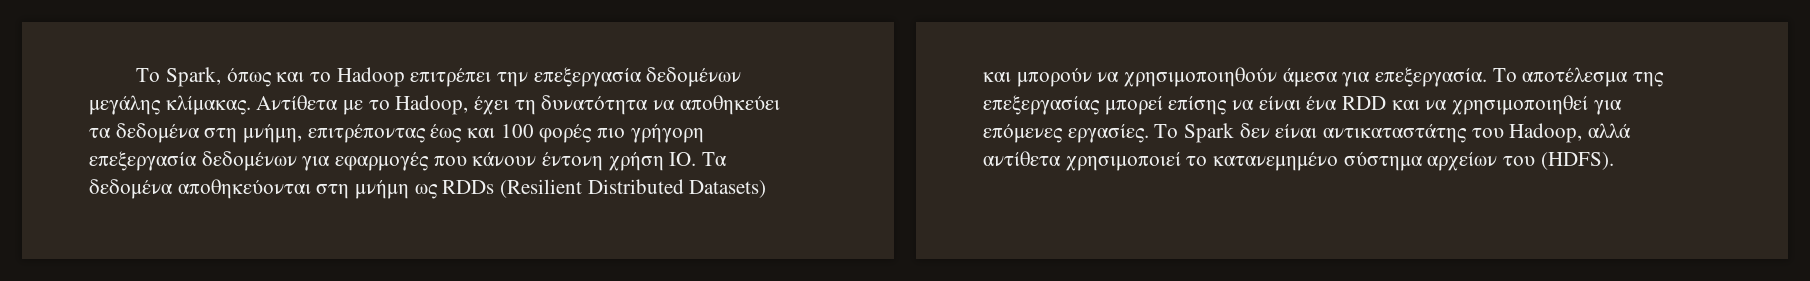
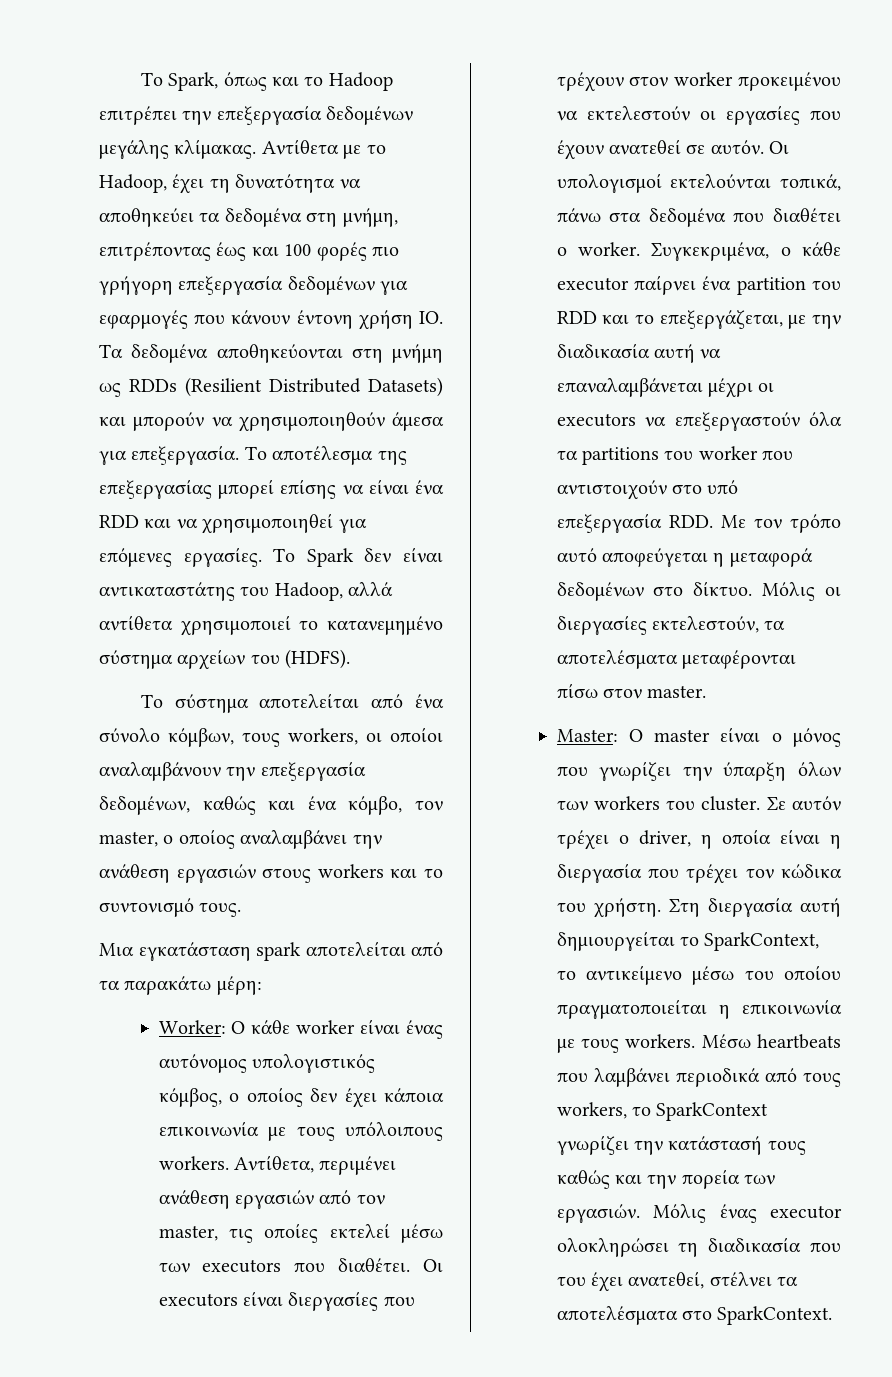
+ Το σύστημα αποτελείται από ένα σύνολο κόμβων, τους workers, οι οποίοι αναλαμβάνουν την επεξεργασία δεδομένων, καθώς και ένα κόμβο, τον master, ο οποίος αναλαμβάνει την ανάθεση εργασιών στους workers και το συντονισμό τους.
+ Μια εγκατάσταση spark αποτελείται από τα παρακάτω μέρη:
+ Worker: Ο κάθε worker είναι ένας αυτόνομος υπολογιστικός κόμβος, ο οποίος δεν έχει κάποια επικοινωνία με τους υπόλοιπους workers. Αντίθετα, περιμένει ανάθεση εργασιών από τον master, τις οποίες εκτελεί μέσω των executors που διαθέτει. Οι executors είναι διεργασίες που τρέχουν στον worker προκειμένου να εκτελεστούν οι εργασίες που έχουν ανατεθεί σε αυτόν. Οι υπολογισμοί εκτελούνται τοπικά, πάνω στα δεδομένα που διαθέτει ο worker. Συγκεκριμένα, ο κάθε executor παίρνει ένα partition του RDD και το επεξεργάζεται, με την διαδικασία αυτή να επαναλαμβάνεται μέχρι οι executors να επεξεργαστούν όλα τα partitions του worker που αντιστοιχούν στο υπό επεξεργασία RDD. Με τον τρόπο αυτό αποφεύγεται η μεταφορά δεδομένων στο δίκτυο. Μόλις οι διεργασίες εκτελεστούν, τα αποτελέσματα μεταφέρονται πίσω στον master.
+ Master: Ο master είναι ο μόνος που γνωρίζει την ύπαρξη όλων των workers του cluster. Σε αυτόν τρέχει ο driver, η οποία είναι η διεργασία που τρέχει τον κώδικα του χρήστη. Στη διεργασία αυτή δημιουργείται το SparkContext, το αντικείμενο μέσω του οποίου πραγματοποιείται η επικοινωνία με τους workers. Mέσω heartbeats που λαμβάνει περιοδικά από τους workers, το SparkContext γνωρίζει την κατάστασή τους καθώς και την πορεία των εργασιών. Μόλις ένας executor ολοκληρώσει τη διαδικασία που του έχει ανατεθεί, στέλνει τα αποτελέσματα στο SparkContext.

